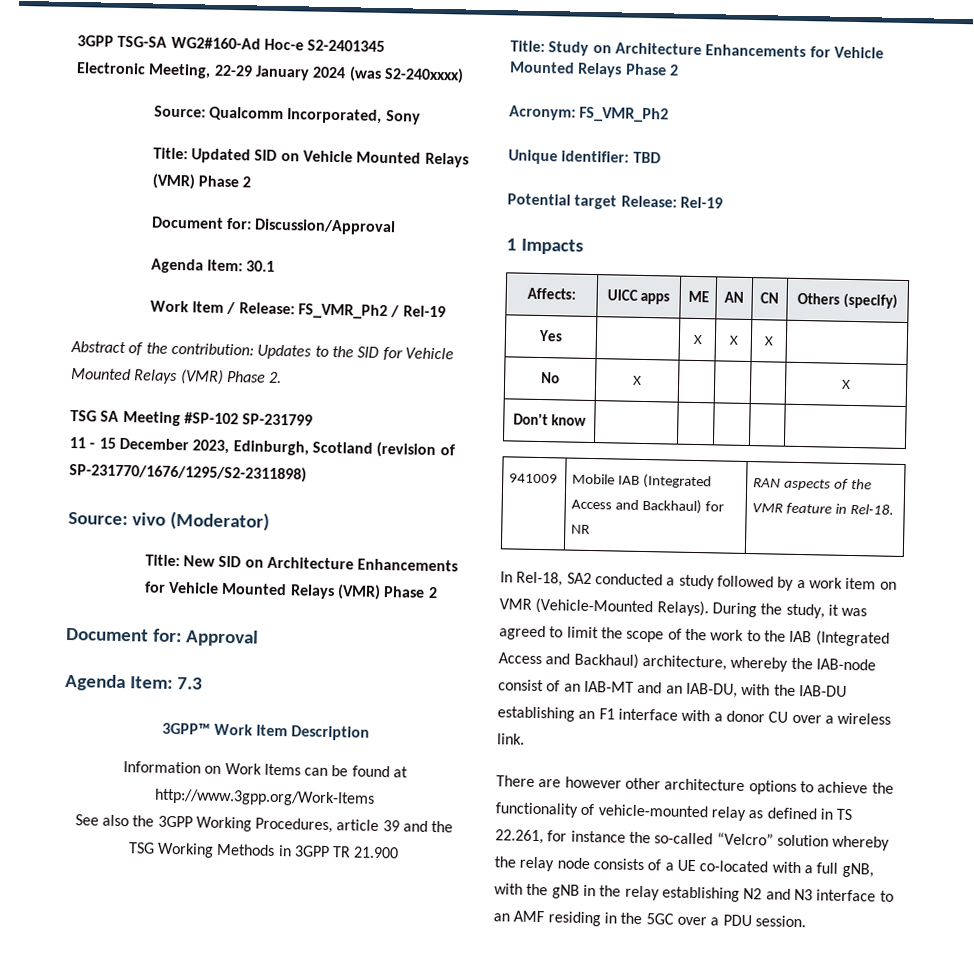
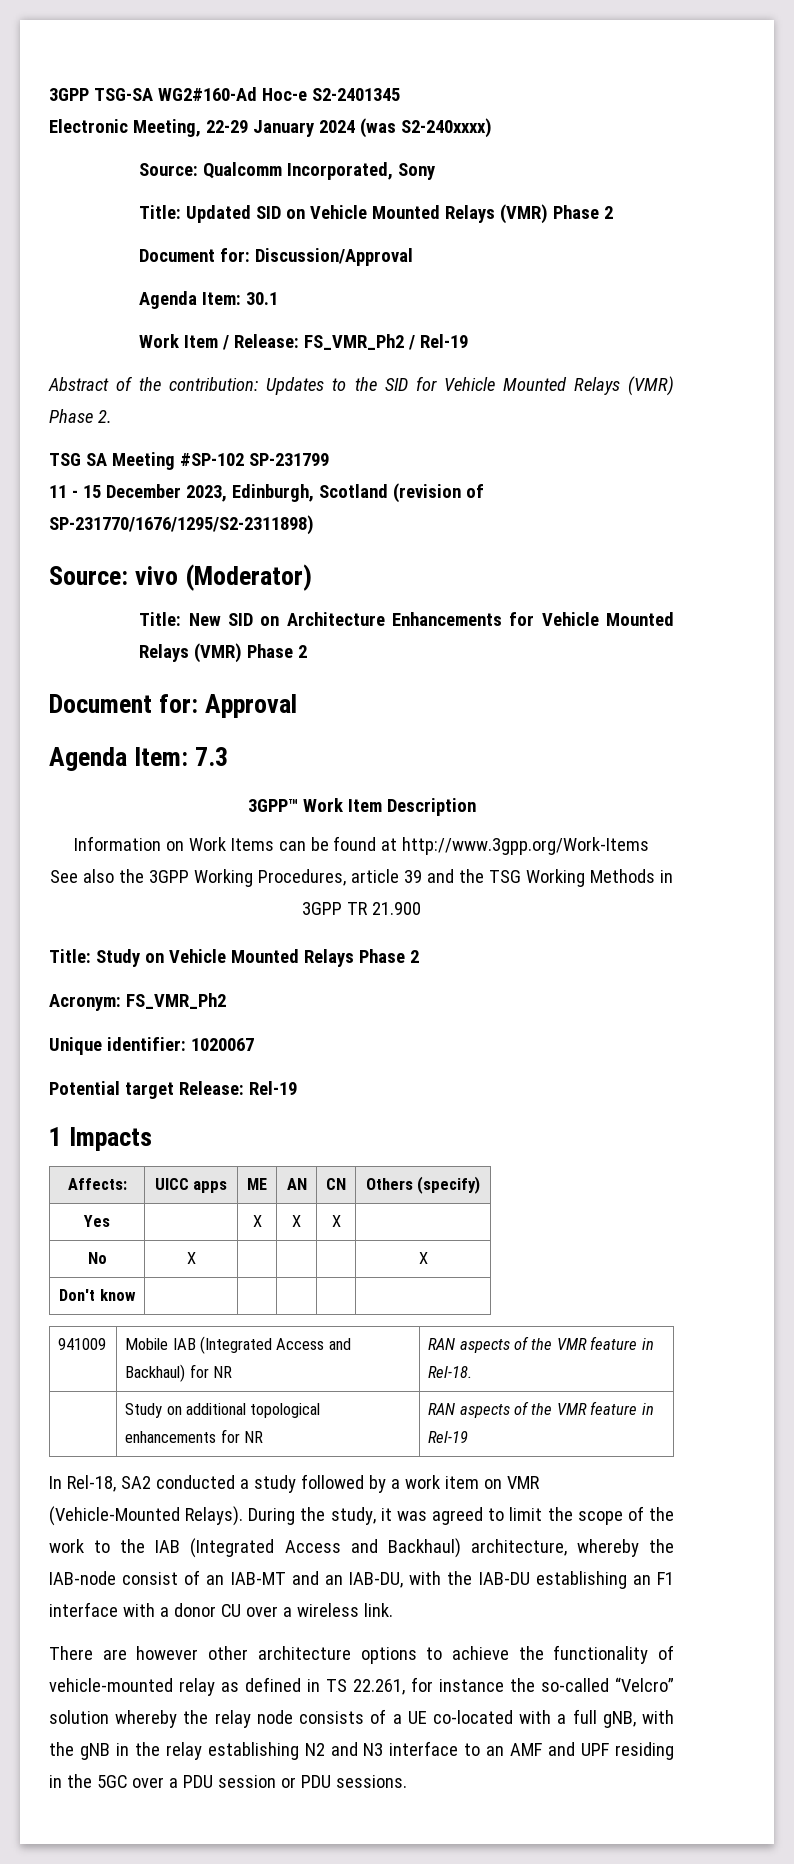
- Title: Study on Architecture Enhancements for Vehicle Mounted Relays Phase 2
+ Title: Study on Vehicle Mounted Relays Phase 2
- Unique identifier: TBD
+ Unique identifier: 1020067
+ | Study on additional topological enhancements for NR | RAN aspects of the VMR feature in Rel-19
- There are however other architecture options to achieve the functionality of vehicle-mounted relay as defined in TS 22.261, for instance the so-called “Velcro” solution whereby the relay node consists of a UE co-located with a full gNB, with the gNB in the relay establishing N2 and N3 interface to an AMF residing in the 5GC over a PDU session.
+ There are however other architecture options to achieve the functionality of vehicle-mounted relay as defined in TS 22.261, for instance the so-called “Velcro” solution whereby the relay node consists of a UE co-located with a full gNB, with the gNB in the relay establishing N2 and N3 interface to an AMF and UPF residing in the 5GC over a PDU session or PDU sessions.

